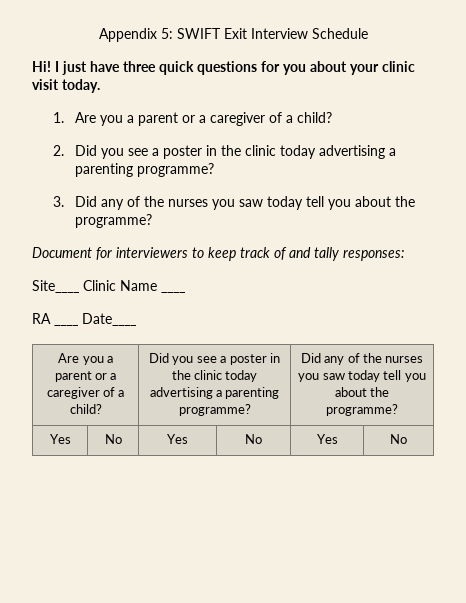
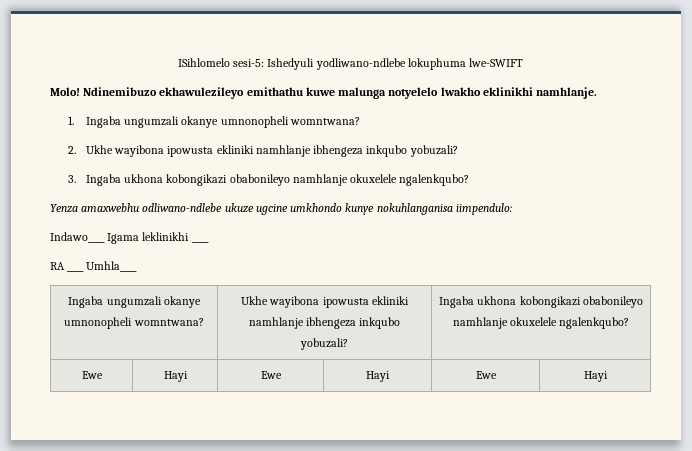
- Appendix 5: SWIFT Exit Interview Schedule
- Hi! I just have three quick questions for you about your clinic visit today.
- 1. Are you a parent or a caregiver of a child?
- 2. Did you see a poster in the clinic today advertising a parenting programme?
- 3. Did any of the nurses you saw today tell you about the programme?
- Document for interviewers to keep track of and tally responses:
- Site____ Clinic Name ____
- RA ____ Date____
- Are you a parent or a caregiver of a child? | Did you see a poster in the clinic today advertising a parenting programme? | Did any of the nurses you saw today tell you about the programme?
- Yes | No | Yes | No | Yes | No
+ ISihlomelo sesi-5: Ishedyuli yodliwano-ndlebe lokuphuma lwe-SWIFT
+ Molo! Ndinemibuzo ekhawulezileyo emithathu kuwe malunga notyelelo lwakho eklinikhi namhlanje.
+ 1. Ingaba ungumzali okanye umnonopheli womntwana?
+ 2. Ukhe wayibona ipowusta ekliniki namhlanje ibhengeza inkqubo yobuzali?
+ 3. Ingaba ukhona kobongikazi obabonileyo namhlanje okuxelele ngalenkqubo?
+ Yenza amaxwebhu odliwano-ndlebe ukuze ugcine umkhondo kunye nokuhlanganisa iimpendulo:
+ Indawo____ Igama leklinikhi ____
+ RA ____ Umhla____
+ Ingaba ungumzali okanye umnonopheli womntwana? | Ukhe wayibona ipowusta ekliniki namhlanje ibhengeza inkqubo yobuzali? | Ingaba ukhona kobongikazi obabonileyo namhlanje okuxelele ngalenkqubo?
+ Ewe | Hayi | Ewe | Hayi | Ewe | Hayi

